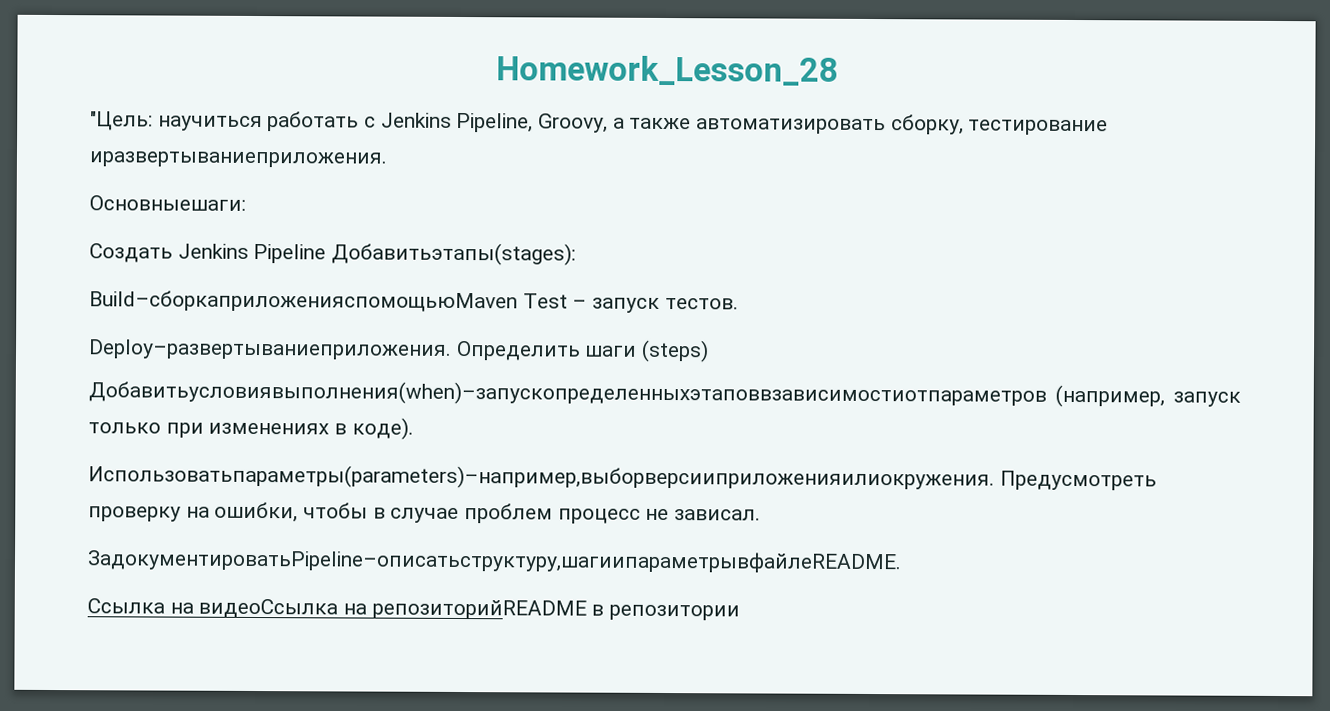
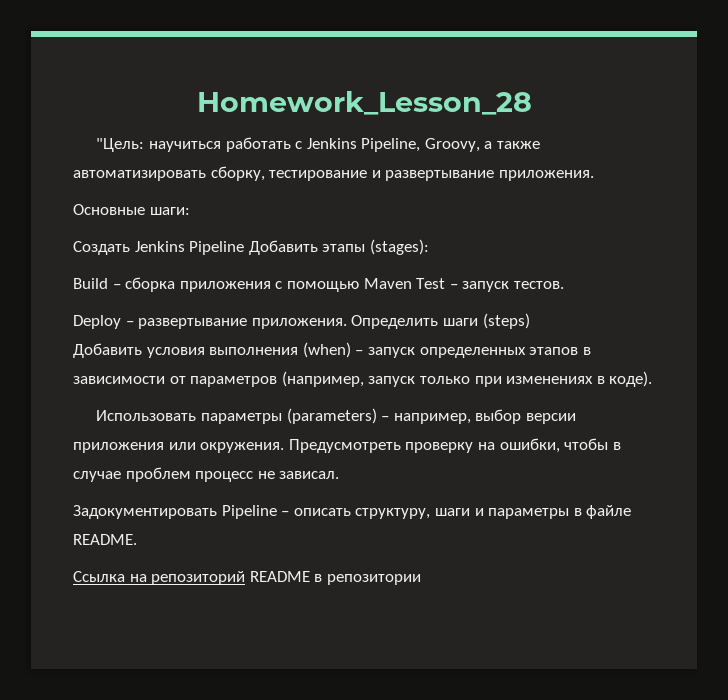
- "Цель: научиться работать с Jenkins Pipeline, Groovy, а также автоматизировать сборку, тестирование иразвертываниеприложения.
- Основныешаги:
- Создать Jenkins Pipeline Добавитьэтапы(stages):
- Build–сборкаприложенияспомощьюMaven Test – запуск тестов.
+ "Цель: научиться работать с Jenkins Pipeline, Groovy, а также автоматизировать сборку, тестирование и развертывание приложения.
+ Основные шаги:
+ Создать Jenkins Pipeline Добавить этапы (stages):
+ Build – сборка приложения с помощью Maven Test – запуск тестов.
- Deploy–развертываниеприложения.
+ Deploy – развертывание приложения.
- Добавитьусловиявыполнения(when)–запускопределенныхэтаповвзависимостиотпараметров (например, запуск только при изменениях в коде).
+ Добавить условия выполнения (when) – запуск определенных этапов в зависимости от параметров (например, запуск только при изменениях в коде).
- Использоватьпараметры(parameters)–например,выборверсииприложенияилиокружения.
+ Использовать параметры (parameters) – например, выбор версии приложения или окружения.
- ЗадокументироватьPipeline–описатьструктуру,шагиипараметрывфайлеREADME.
+ Задокументировать Pipeline – описать структуру, шаги и параметры в файле README.
- Cсылка на видеоCсылка на репозиторийREADME в репозитории
+ Cсылка на репозиторий README в репозитории

